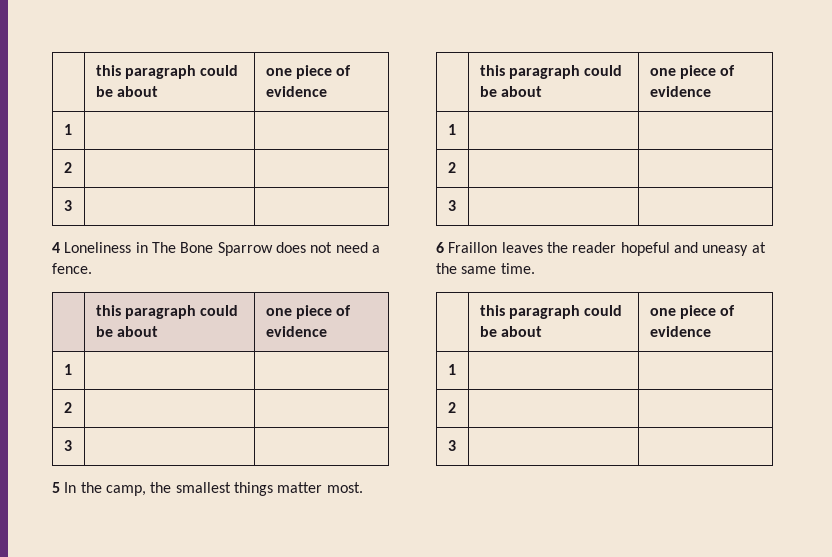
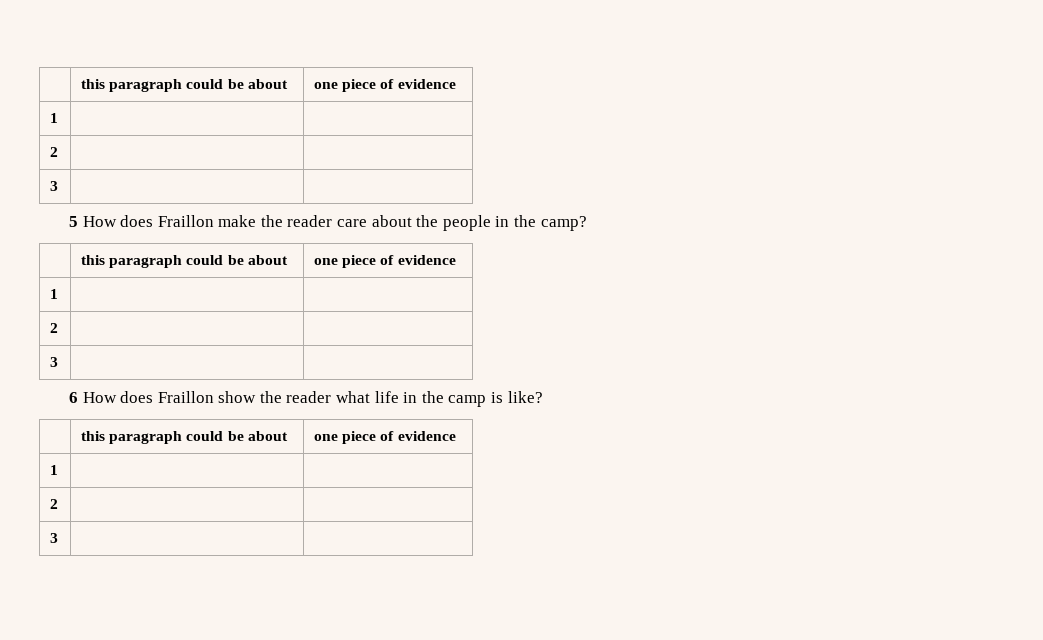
- 4 Loneliness in The Bone Sparrow does not need a fence.
- | this paragraph could be about | one piece of evidence
- 1 | |
- 2 | |
- 3 | |
- 5 In the camp, the smallest things matter most.
+ 5 How does Fraillon make the reader care about the people in the camp?
- 6 Fraillon leaves the reader hopeful and uneasy at the same time.
+ 6 How does Fraillon show the reader what life in the camp is like?

